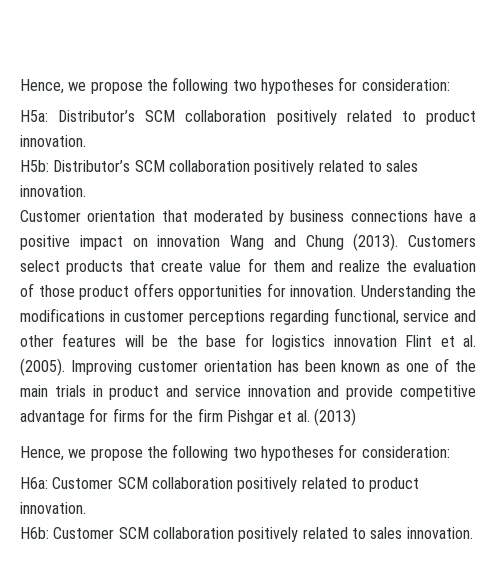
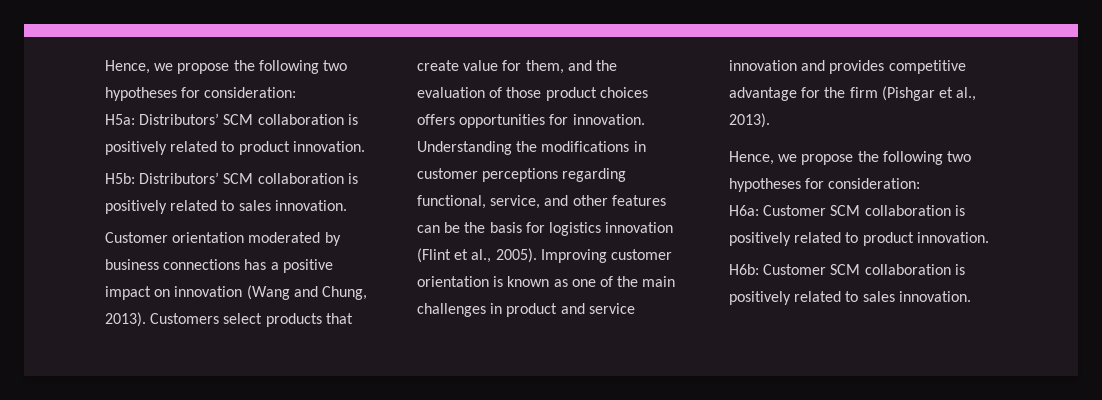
- H5a: Distributor’s SCM collaboration positively related to product innovation.
+ H5a: Distributors’ SCM collaboration is positively related to product innovation.
- H5b: Distributor’s SCM collaboration positively related to sales innovation.
+ H5b: Distributors’ SCM collaboration is positively related to sales innovation.
- Customer orientation that moderated by business connections have a positive impact on innovation Wang and Chung (2013).
+ Customer orientation moderated by business connections has a positive impact on innovation (Wang and Chung, 2013).
- Customers select products that create value for them and realize the evaluation of those product offers opportunities for innovation.
+ Customers select products that create value for them, and the evaluation of those product choices offers opportunities for innovation.
- Understanding the modifications in customer perceptions regarding functional, service and other features will be the base for logistics innovation Flint et al. (2005).
+ Understanding the modifications in customer perceptions regarding functional, service, and other features can be the basis for logistics innovation (Flint et al., 2005).
- Improving customer orientation has been known as one of the main trials in product and service innovation and provide competitive advantage for firms for the firm Pishgar et al. (2013)
+ Improving customer orientation is known as one of the main challenges in product and service innovation and provides competitive advantage for the firm (Pishgar et al., 2013).
- H6a: Customer SCM collaboration positively related to product innovation.
+ H6a: Customer SCM collaboration is positively related to product innovation.
- H6b: Customer SCM collaboration positively related to sales innovation.
+ H6b: Customer SCM collaboration is positively related to sales innovation.

